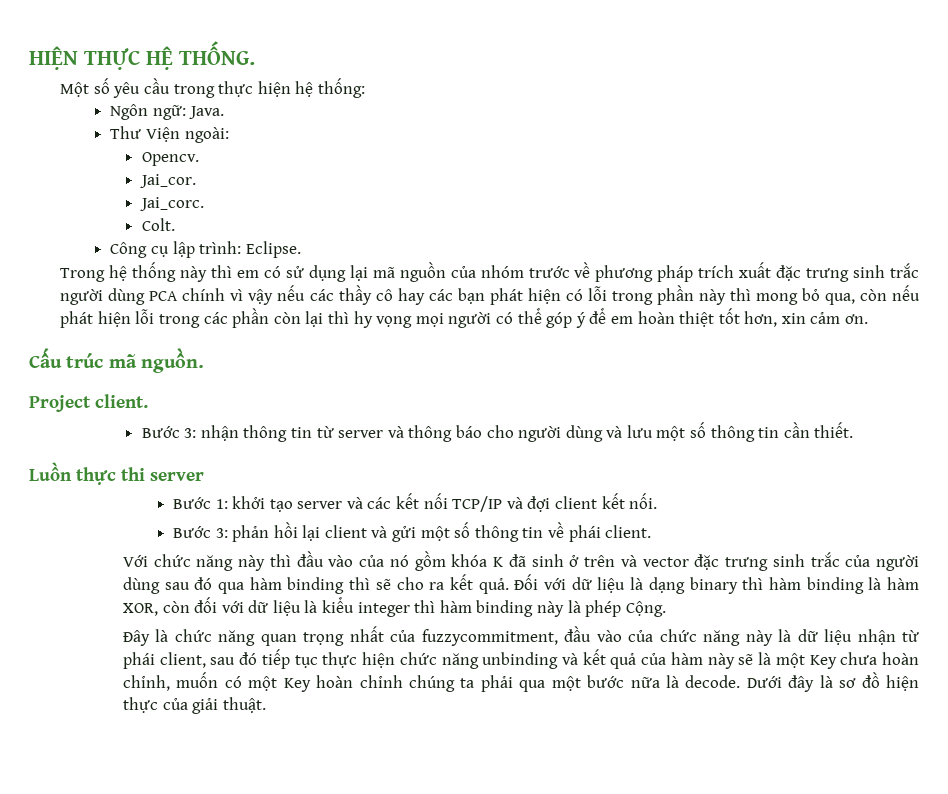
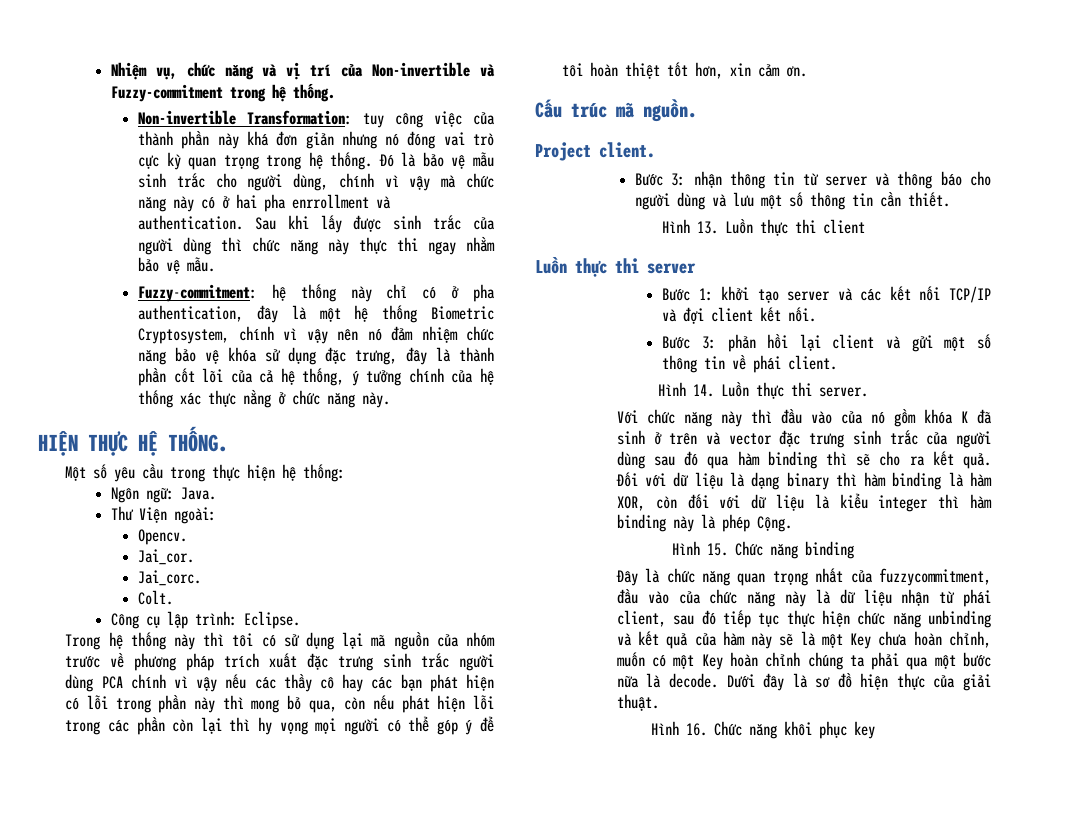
+ Nhiệm vụ, chức năng và vị trí của Non-invertible và Fuzzy-commitment trong hệ thống.
+ Non-invertible Transformation: tuy công việc của thành phần này khá đơn giản nhưng nó đóng vai trò cực kỳ quan trọng trong hệ thống. Đó là bảo vệ mẫu sinh trắc cho người dùng, chính vì vậy mà chức năng này có ở hai pha enrrollment và authentication. Sau khi lấy được sinh trắc của người dùng thì chức năng này thực thi ngay nhằm bảo vệ mẫu.
+ Fuzzy-commitment: hệ thống này chỉ có ở pha authentication, đây là một hệ thống Biometric Cryptosystem, chính vì vậy nên nó đảm nhiệm chức năng bảo vệ khóa sử dụng đặc trưng, đây là thành phần cốt lõi của cả hệ thống, ý tưởng chính của hệ thống xác thực nằng ở chức năng này.
- Trong hệ thống này thì em có sử dụng lại mã nguồn của nhóm trước về phương pháp trích xuất đặc trưng sinh trắc người dùng PCA chính vì vậy nếu các thầy cô hay các bạn phát hiện có lỗi trong phần này thì mong bỏ qua, còn nếu phát hiện lỗi trong các phần còn lại thì hy vọng mọi người có thể góp ý để em hoàn thiệt tốt hơn, xin cảm ơn.
+ Trong hệ thống này thì tôi có sử dụng lại mã nguồn của nhóm trước về phương pháp trích xuất đặc trưng sinh trắc người dùng PCA chính vì vậy nếu các thầy cô hay các bạn phát hiện có lỗi trong phần này thì mong bỏ qua, còn nếu phát hiện lỗi trong các phần còn lại thì hy vọng mọi người có thể góp ý để tôi hoàn thiệt tốt hơn, xin cảm ơn.
+ Hình 13. Luồn thực thi client
+ Hình 14. Luồn thực thi server.
+ Hình 15. Chức năng binding
+ Hình 16. Chức năng khôi phục key

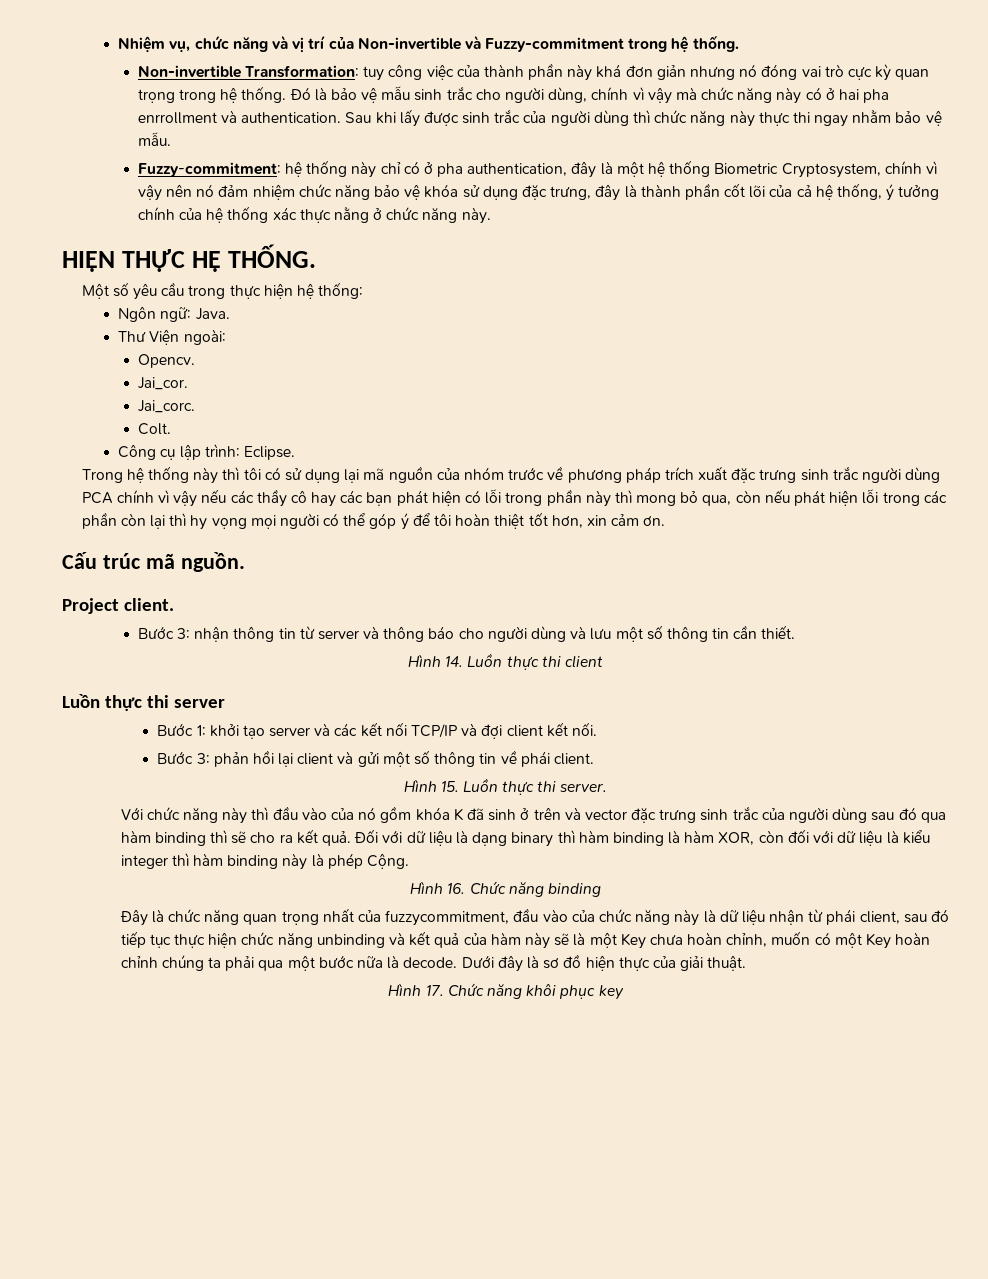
- Hình 13. Luồn thực thi client
+ Hình 14. Luồn thực thi client
- Hình 14. Luồn thực thi server.
+ Hình 15. Luồn thực thi server.
- Hình 15. Chức năng binding
+ Hình 16. Chức năng binding
- Hình 16. Chức năng khôi phục key
+ Hình 17. Chức năng khôi phục key

